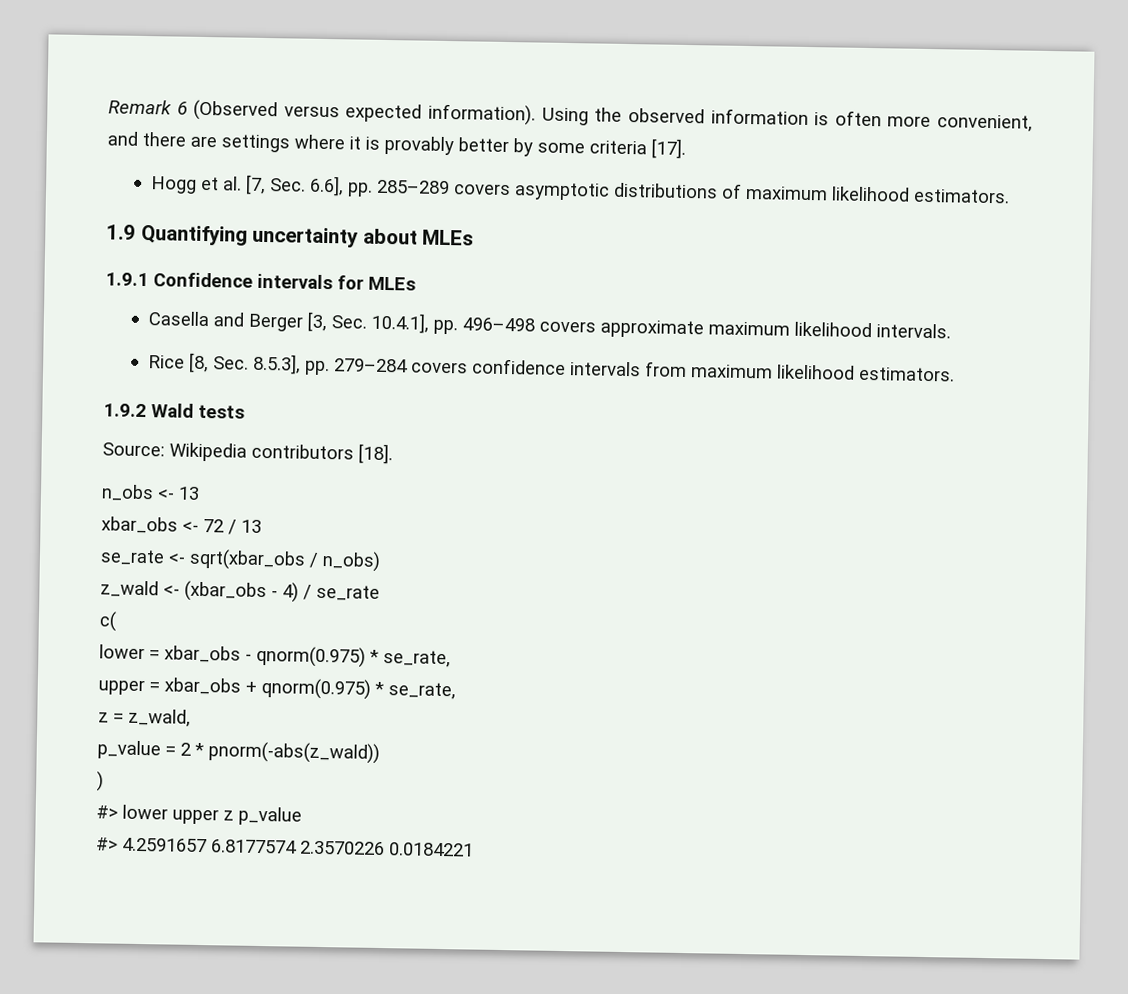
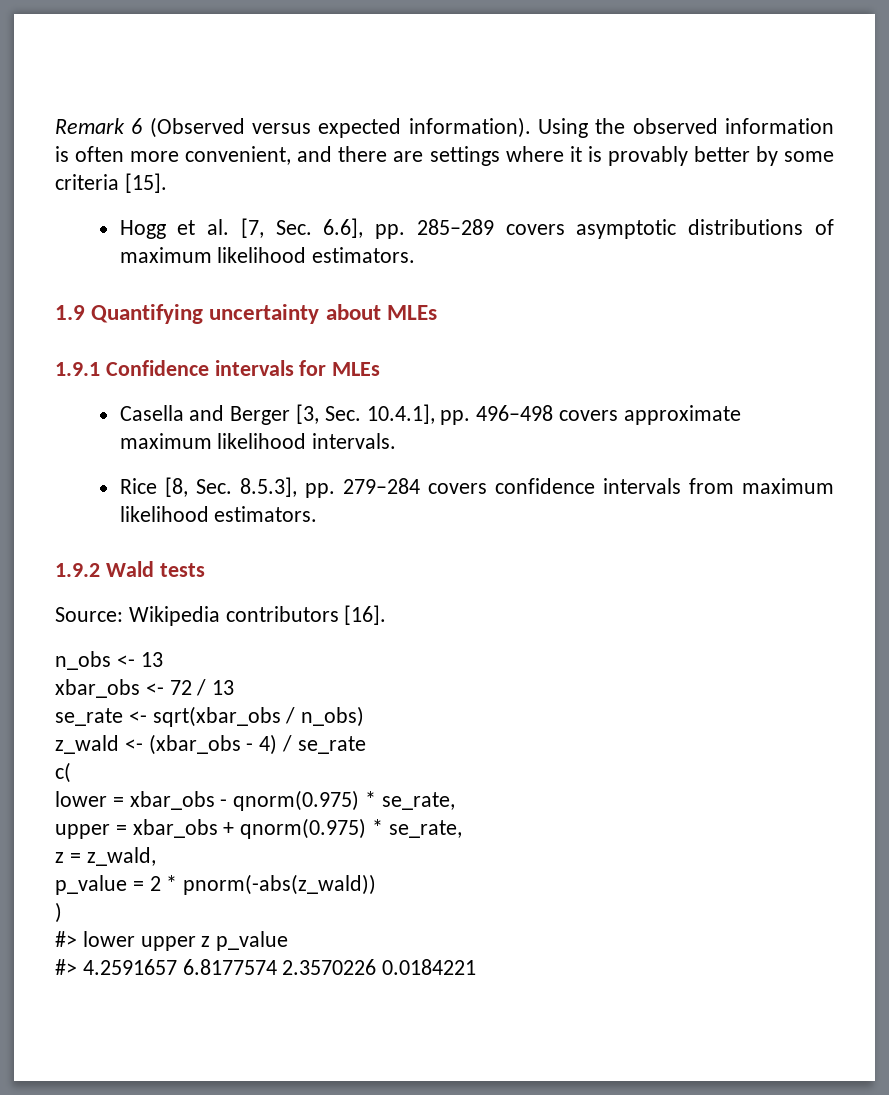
- Using the observed information is often more convenient, and there are settings where it is provably better by some criteria [17].
+ Using the observed information is often more convenient, and there are settings where it is provably better by some criteria [15].
- Source: Wikipedia contributors [18].
+ Source: Wikipedia contributors [16].

